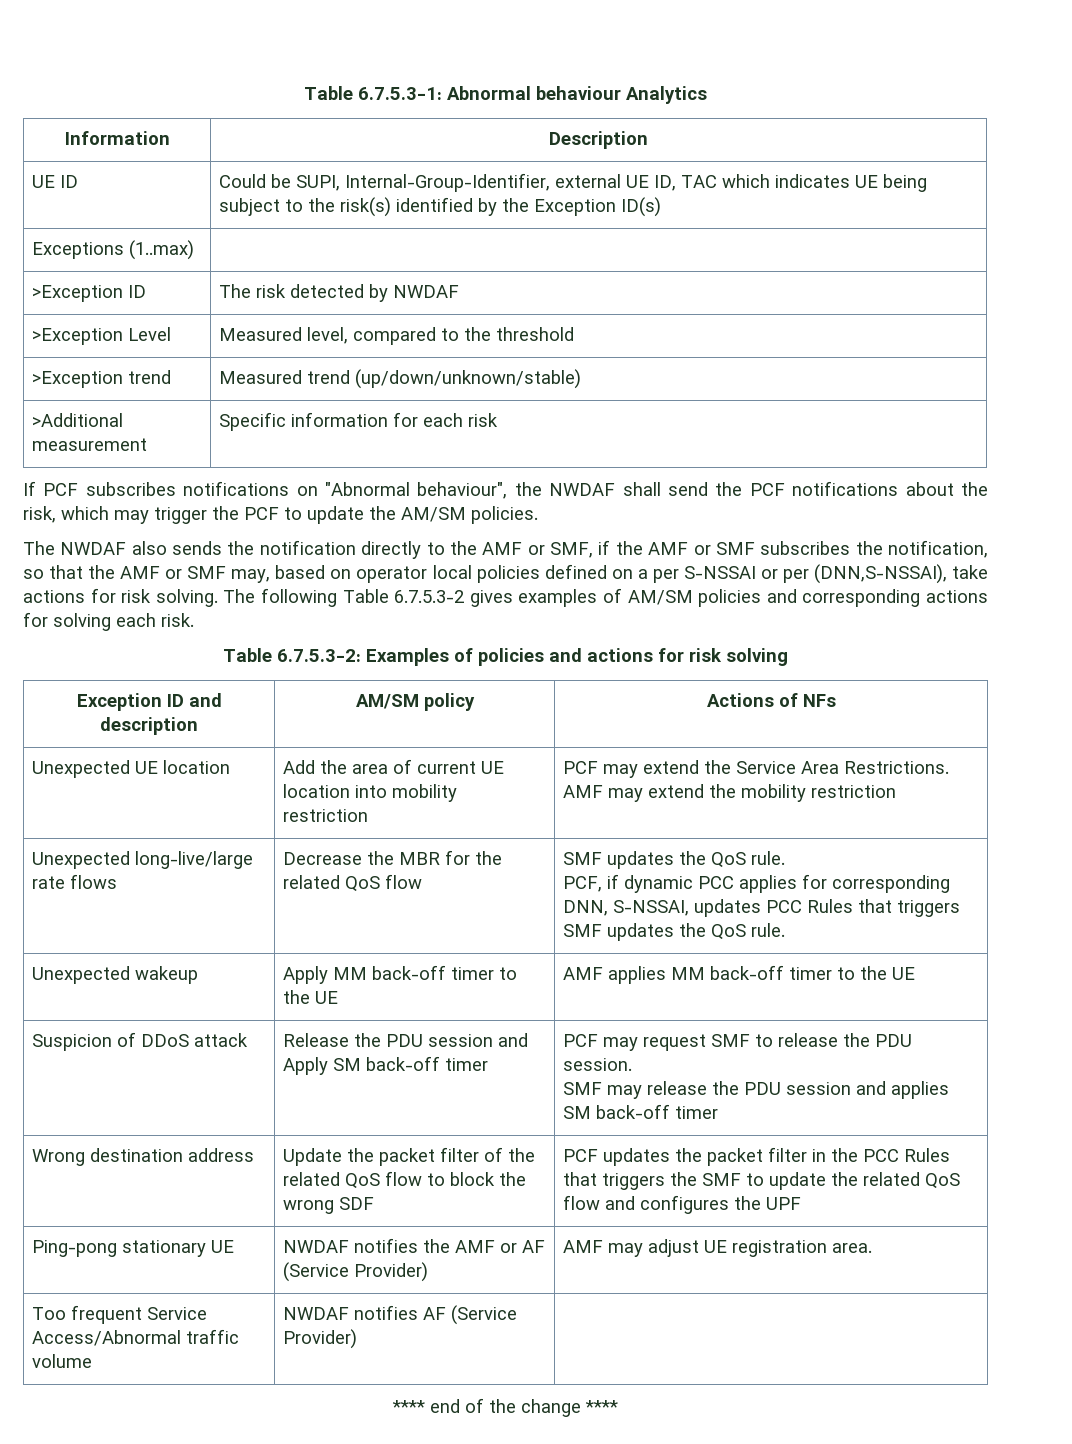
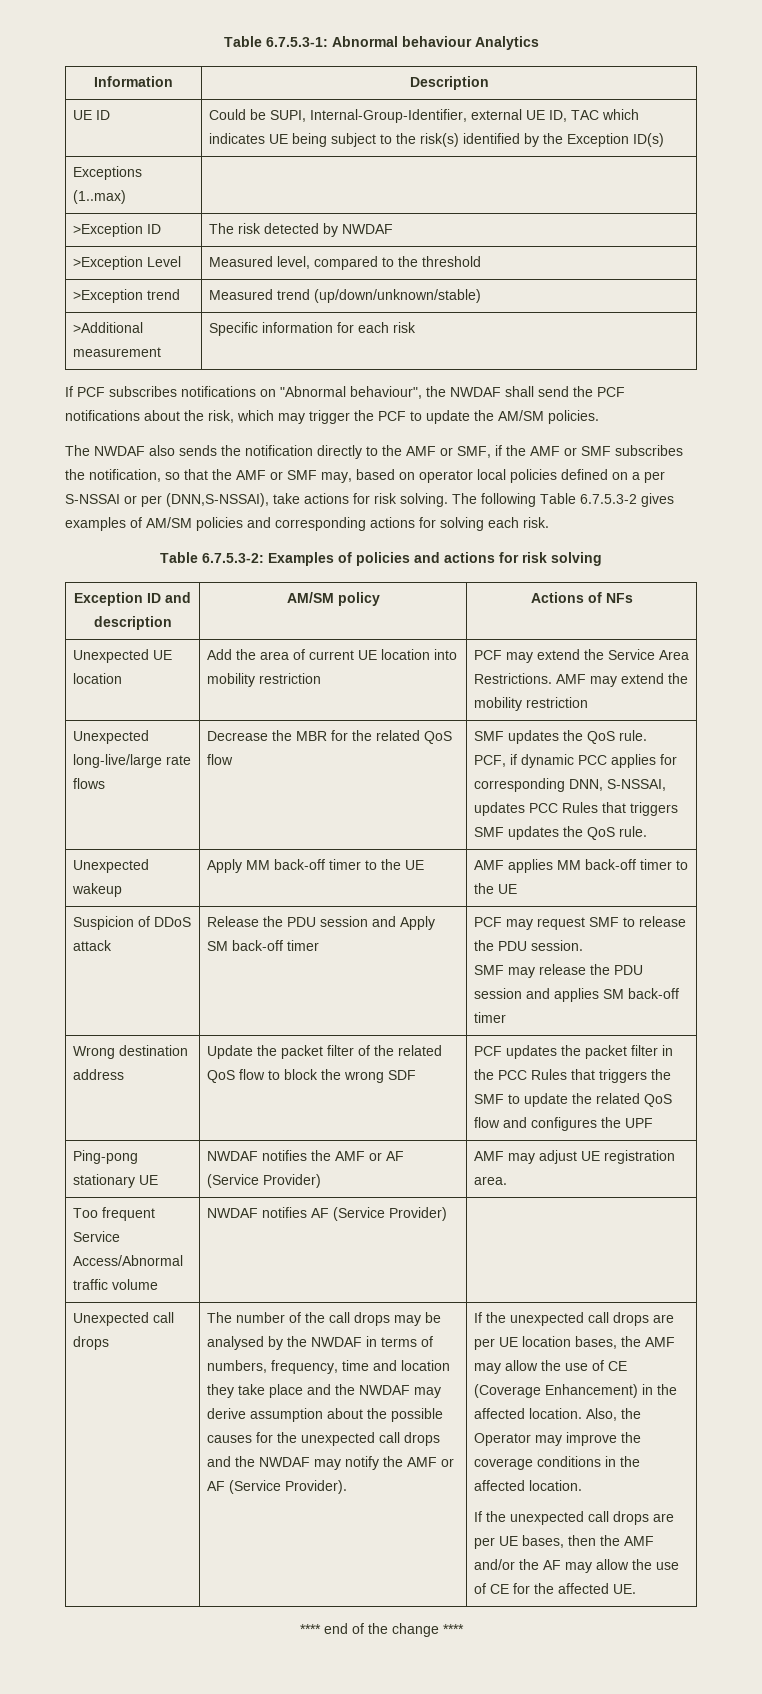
+ Unexpected call drops | The number of the call drops may be analysed by the NWDAF in terms of numbers, frequency, time and location they take place and the NWDAF may derive assumption about the possible causes for the unexpected call drops and the NWDAF may notify the AMF or AF (Service Provider). | If the unexpected call drops are per UE location bases, the AMF may allow the use of CE (Coverage Enhancement) in the affected location. Also, the Operator may improve the coverage conditions in the affected location.
+ If the unexpected call drops are per UE bases, then the AMF and/or the AF may allow the use of CE for the affected UE.

